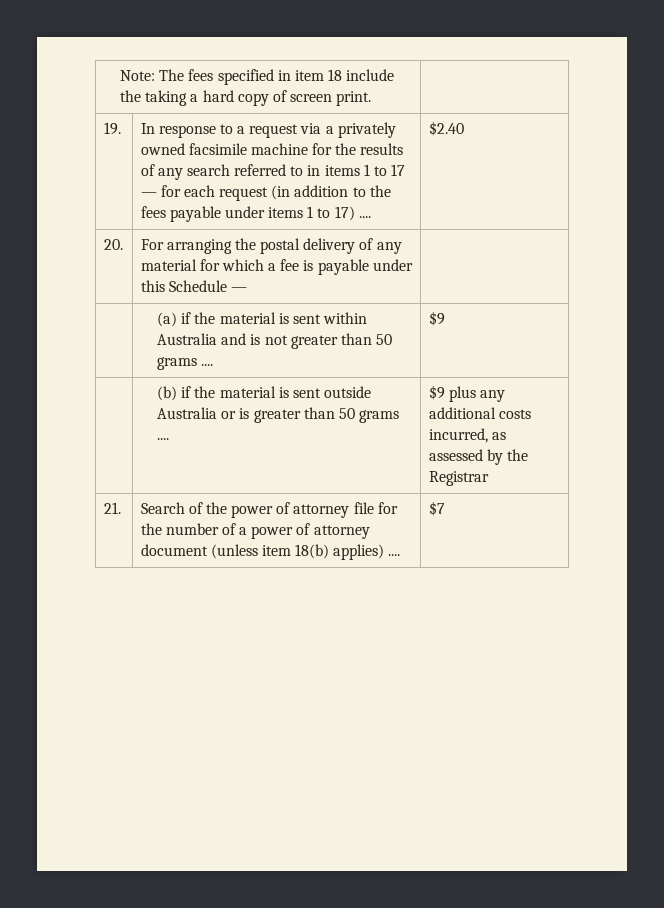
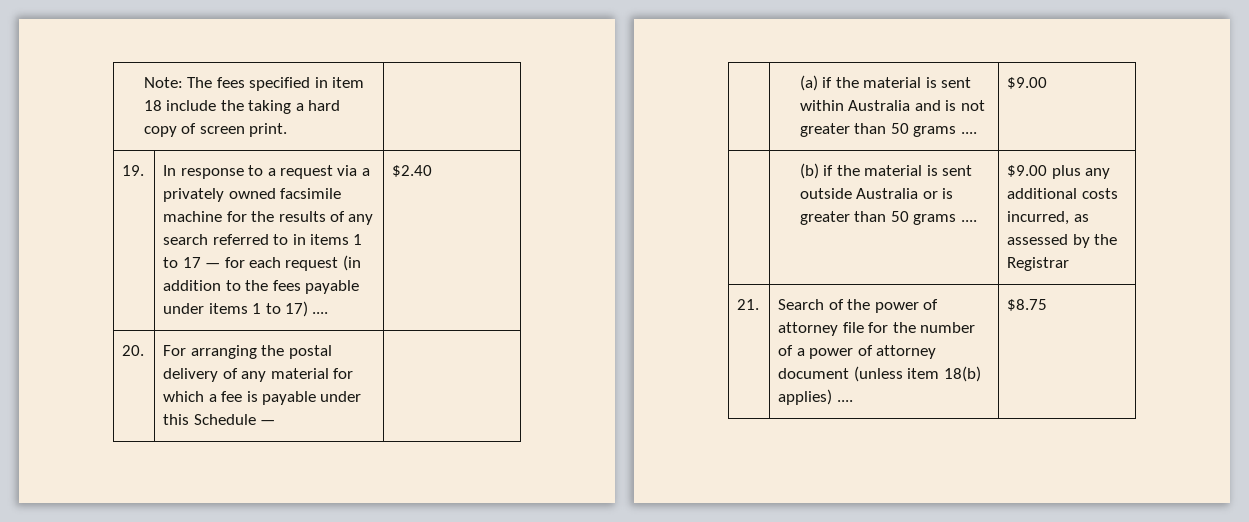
- | (a) if the material is sent within Australia and is not greater than 50 grams .... | $9
+ | (a) if the material is sent within Australia and is not greater than 50 grams .... | $9.00
- | (b) if the material is sent outside Australia or is greater than 50 grams .... | $9 plus any additional costs incurred, as assessed by the Registrar
+ | (b) if the material is sent outside Australia or is greater than 50 grams .... | $9.00 plus any additional costs incurred, as assessed by the Registrar
- 21. | Search of the power of attorney file for the number of a power of attorney document (unless item 18(b) applies) .... | $7
+ 21. | Search of the power of attorney file for the number of a power of attorney document (unless item 18(b) applies) .... | $8.75

